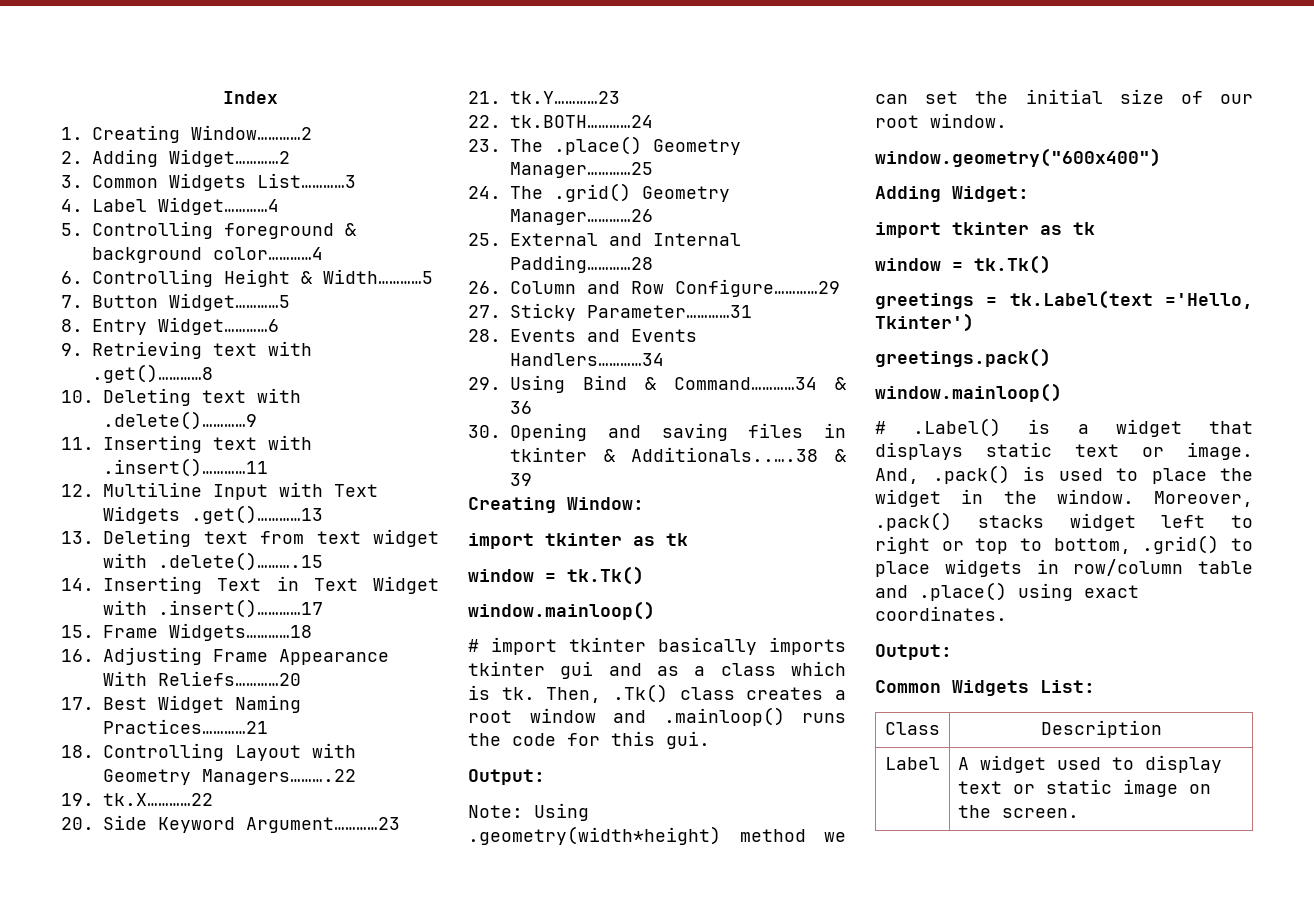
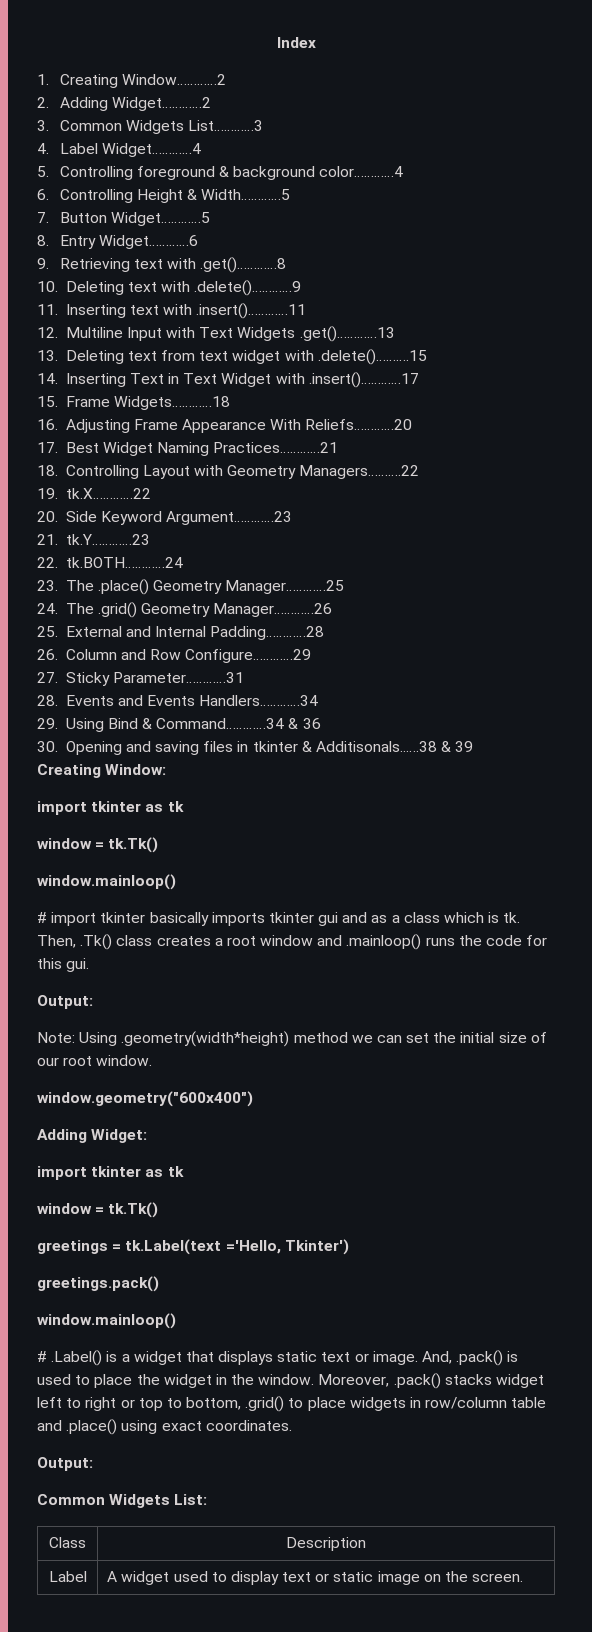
- 30. Opening and saving files in tkinter & Additionals..….38 & 39
+ 30. Opening and saving files in tkinter & Additisonals..….38 & 39

